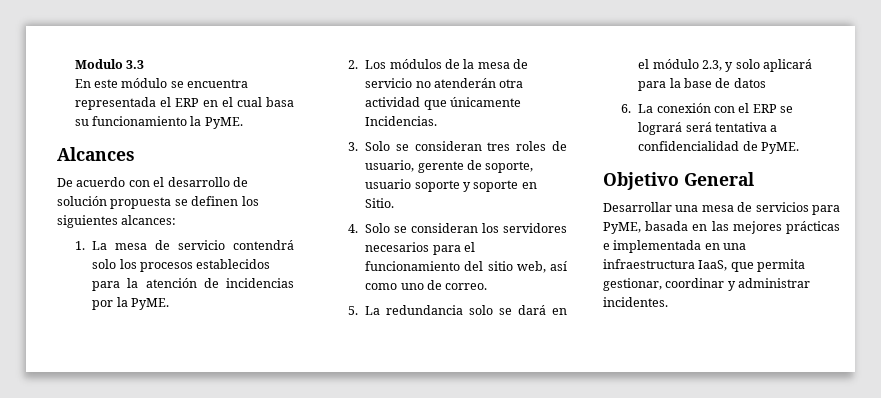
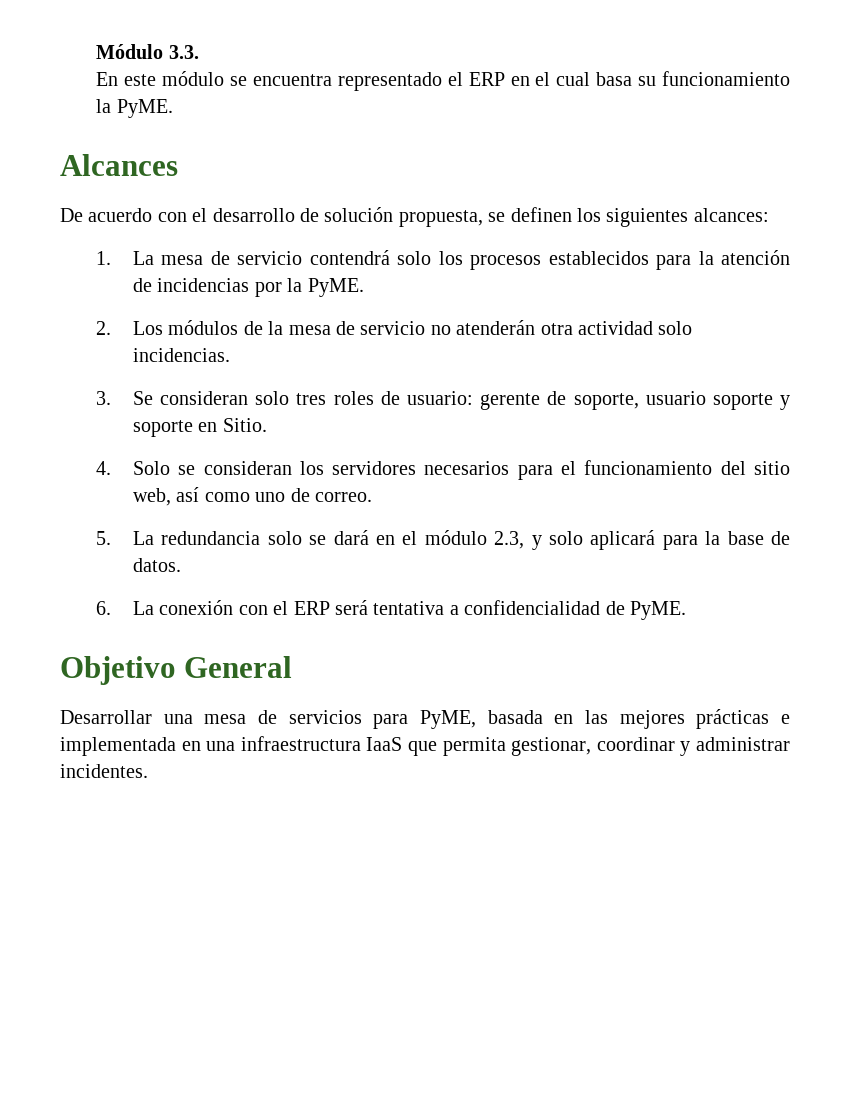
- Modulo 3.3
+ Módulo 3.3.
- En este módulo se encuentra representada el ERP en el cual basa su funcionamiento la PyME.
+ En este módulo se encuentra representado el ERP en el cual basa su funcionamiento la PyME.
- De acuerdo con el desarrollo de solución propuesta se definen los siguientes alcances:
+ De acuerdo con el desarrollo de solución propuesta, se definen los siguientes alcances:
- 2. Los módulos de la mesa de servicio no atenderán otra actividad que únicamente Incidencias.
- 3. Solo se consideran tres roles de usuario, gerente de soporte, usuario soporte y soporte en Sitio.
+ 2. Los módulos de la mesa de servicio no atenderán otra actividad solo incidencias.
+ 3. Se consideran solo tres roles de usuario: gerente de soporte, usuario soporte y soporte en Sitio.
- 5. La redundancia solo se dará en el módulo 2.3, y solo aplicará para la base de datos
+ 5. La redundancia solo se dará en el módulo 2.3, y solo aplicará para la base de datos.
- 6. La conexión con el ERP se logrará será tentativa a confidencialidad de PyME.
+ 6. La conexión con el ERP será tentativa a confidencialidad de PyME.
- Desarrollar una mesa de servicios para PyME, basada en las mejores prácticas e implementada en una infraestructura IaaS, que permita gestionar, coordinar y administrar incidentes.
+ Desarrollar una mesa de servicios para PyME, basada en las mejores prácticas e implementada en una infraestructura IaaS que permita gestionar, coordinar y administrar incidentes.

